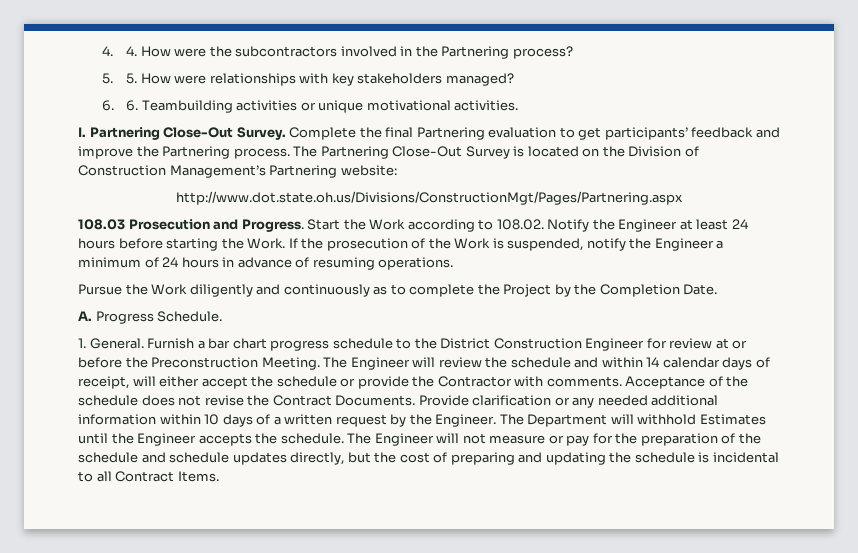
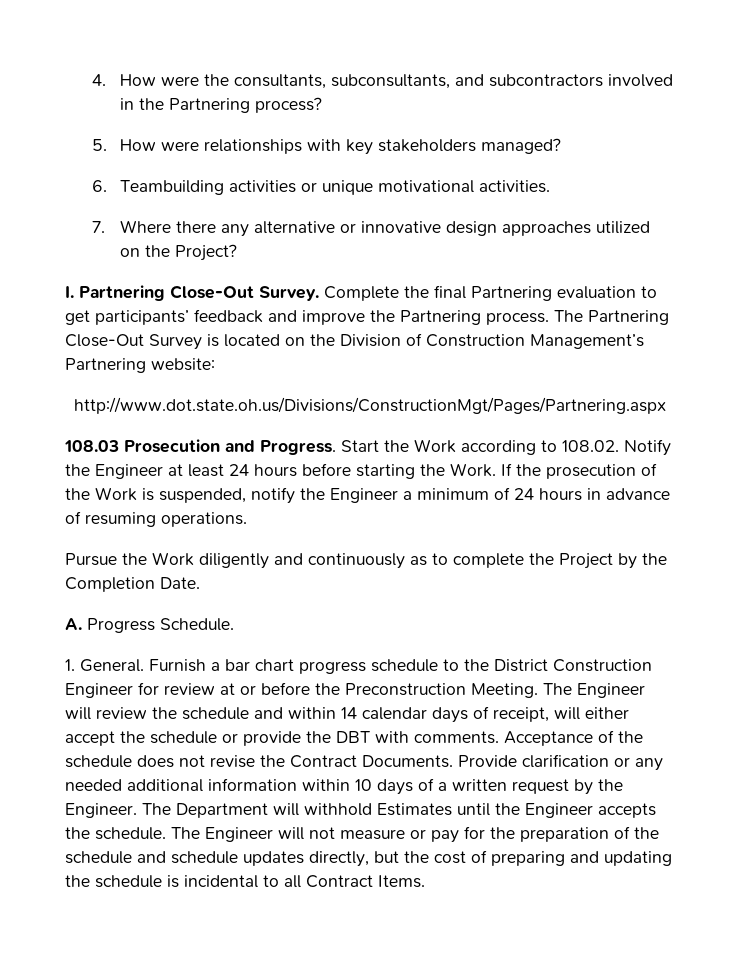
- 4. 4. How were the subcontractors involved in the Partnering process?
+ 4. How were the consultants, subconsultants, and subcontractors involved in the Partnering process?
- 5. 5. How were relationships with key stakeholders managed?
+ 5. How were relationships with key stakeholders managed?
- 6. 6. Teambuilding activities or unique motivational activities.
+ 6. Teambuilding activities or unique motivational activities.
+ 7. Where there any alternative or innovative design approaches utilized on the Project?
- The Engineer will review the schedule and within 14 calendar days of receipt, will either accept the schedule or provide the Contractor with comments.
+ The Engineer will review the schedule and within 14 calendar days of receipt, will either accept the schedule or provide the DBT with comments.

